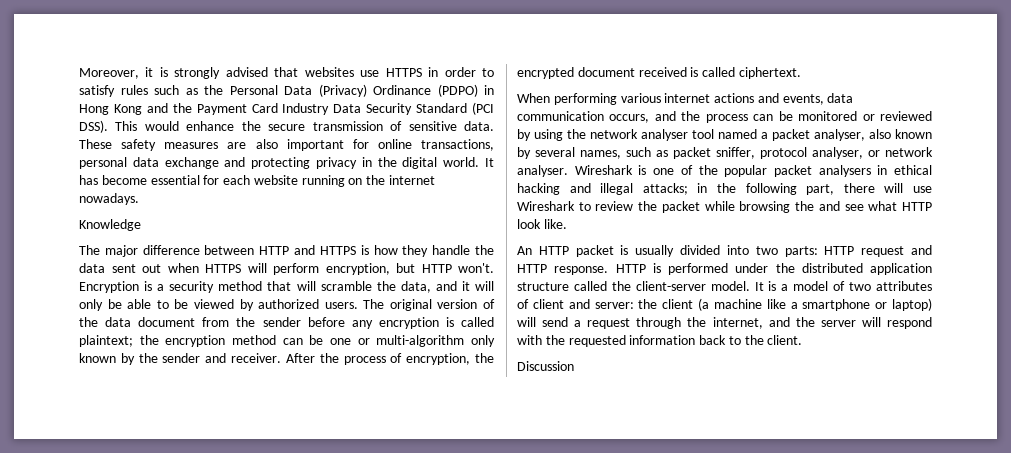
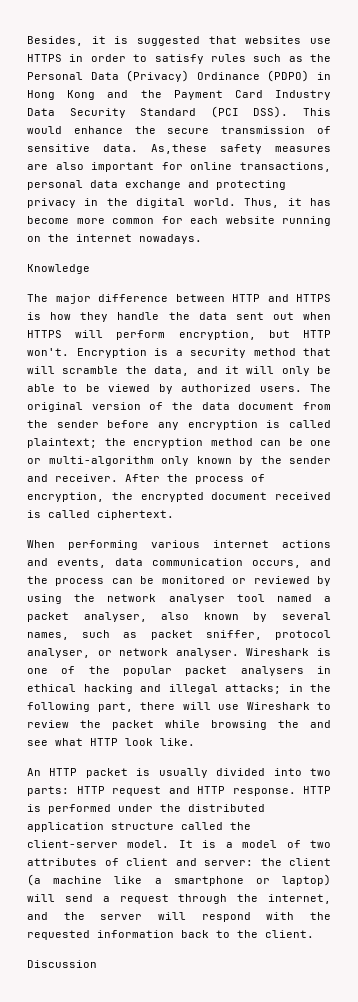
- Moreover, it is strongly advised that websites use HTTPS in order to satisfy rules such as the Personal Data (Privacy) Ordinance (PDPO) in Hong Kong and the Payment Card Industry Data Security Standard (PCI DSS).
+ Besides, it is suggested that websites use HTTPS in order to satisfy rules such as the Personal Data (Privacy) Ordinance (PDPO) in Hong Kong and the Payment Card Industry Data Security Standard (PCI DSS).
- These safety measures are also important for online transactions, personal data exchange and protecting privacy in the digital world.
+ As,these safety measures are also important for online transactions, personal data exchange and protecting privacy in the digital world.
- It has become essential for each website running on the internet nowadays.
+ Thus, it has become more common for each website running on the internet nowadays.

